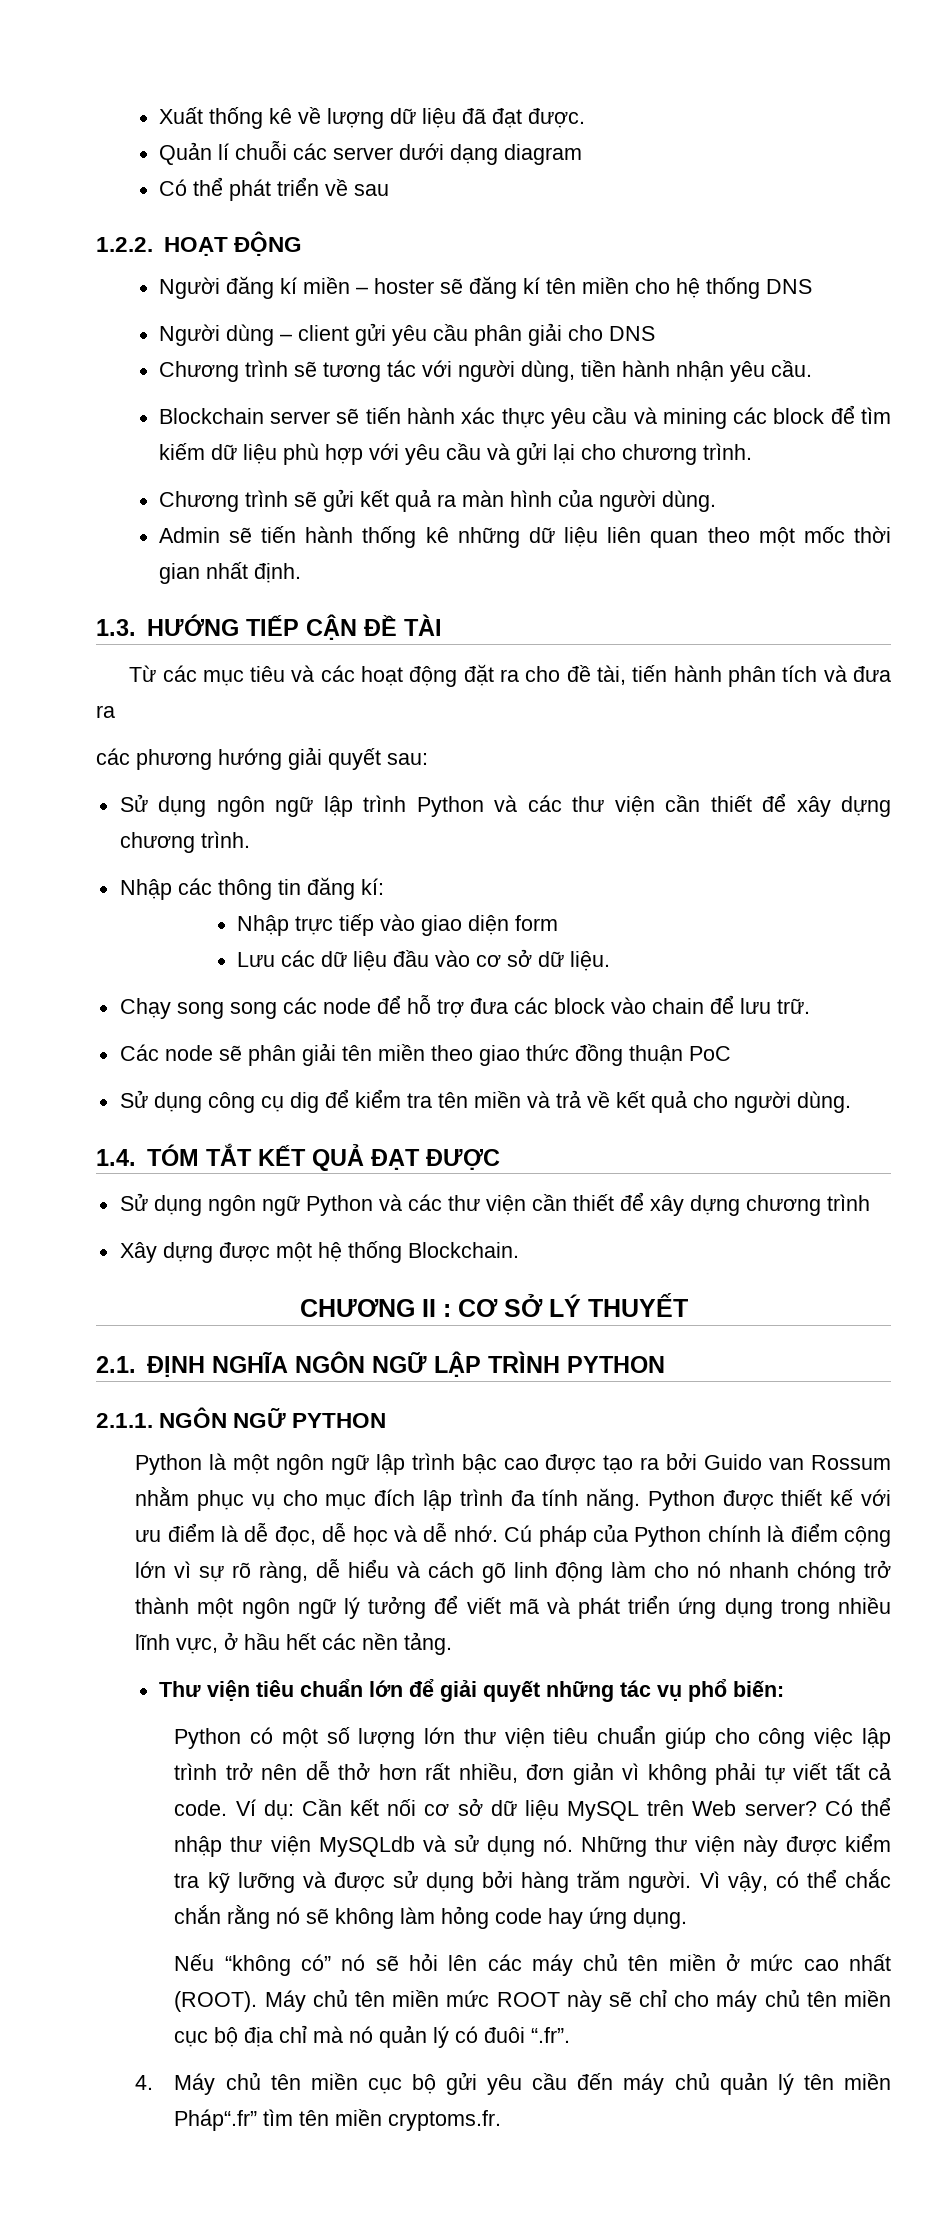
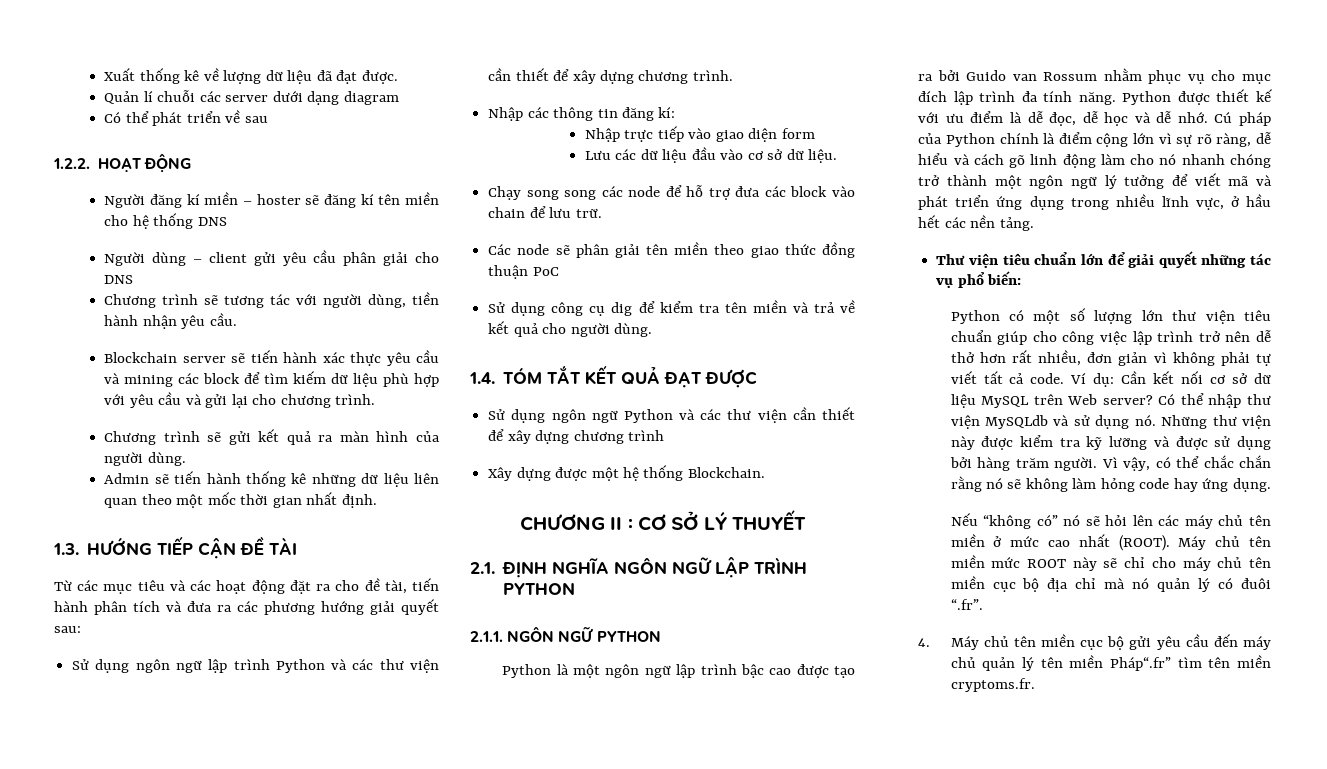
- Từ các mục tiêu và các hoạt động đặt ra cho đề tài, tiến hành phân tích và đưa ra
- các phương hướng giải quyết sau:
+ Từ các mục tiêu và các hoạt động đặt ra cho đề tài, tiến hành phân tích và đưa ra các phương hướng giải quyết sau:

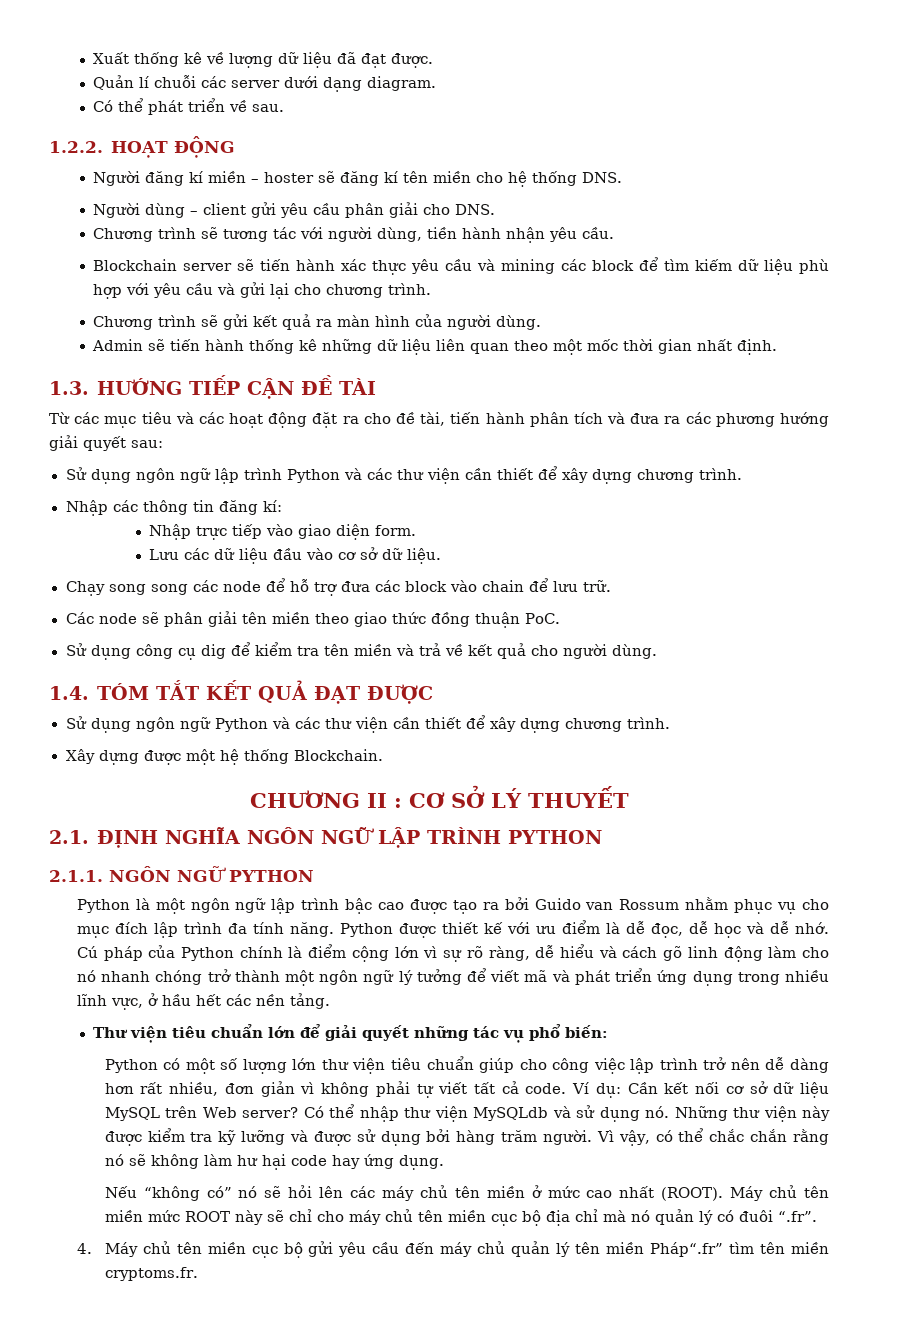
- Quản lí chuỗi các server dưới dạng diagram
+ Quản lí chuỗi các server dưới dạng diagram.
- Có thể phát triển về sau
+ Có thể phát triển về sau.
- Người đăng kí miền – hoster sẽ đăng kí tên miền cho hệ thống DNS
+ Người đăng kí miền – hoster sẽ đăng kí tên miền cho hệ thống DNS.
- Người dùng – client gửi yêu cầu phân giải cho DNS
+ Người dùng – client gửi yêu cầu phân giải cho DNS.
- Nhập trực tiếp vào giao diện form
+ Nhập trực tiếp vào giao diện form.
- Các node sẽ phân giải tên miền theo giao thức đồng thuận PoC
+ Các node sẽ phân giải tên miền theo giao thức đồng thuận PoC.
- Sử dụng ngôn ngữ Python và các thư viện cần thiết để xây dựng chương trình
+ Sử dụng ngôn ngữ Python và các thư viện cần thiết để xây dựng chương trình.
- Python có một số lượng lớn thư viện tiêu chuẩn giúp cho công việc lập trình trở nên dễ thở hơn rất nhiều, đơn giản vì không phải tự viết tất cả code.
+ Python có một số lượng lớn thư viện tiêu chuẩn giúp cho công việc lập trình trở nên dễ dàng hơn rất nhiều, đơn giản vì không phải tự viết tất cả code.
- Vì vậy, có thể chắc chắn rằng nó sẽ không làm hỏng code hay ứng dụng.
+ Vì vậy, có thể chắc chắn rằng nó sẽ không làm hư hại code hay ứng dụng.

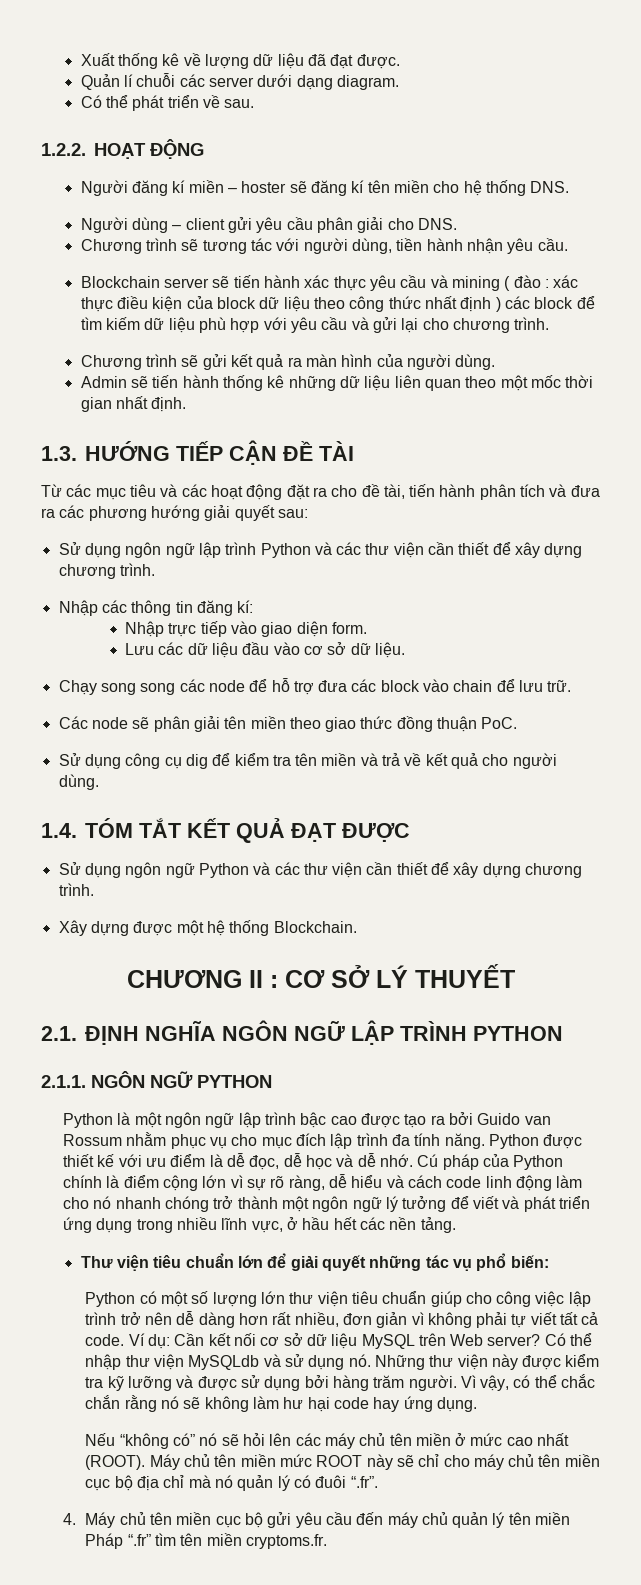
- Blockchain server sẽ tiến hành xác thực yêu cầu và mining các block để tìm kiếm dữ liệu phù hợp với yêu cầu và gửi lại cho chương trình.
+ Blockchain server sẽ tiến hành xác thực yêu cầu và mining ( đào : xác thực điều kiện của block dữ liệu theo công thức nhất định ) các block để tìm kiếm dữ liệu phù hợp với yêu cầu và gửi lại cho chương trình.
- Cú pháp của Python chính là điểm cộng lớn vì sự rõ ràng, dễ hiểu và cách gõ linh động làm cho nó nhanh chóng trở thành một ngôn ngữ lý tưởng để viết mã và phát triển ứng dụng trong nhiều lĩnh vực, ở hầu hết các nền tảng.
+ Cú pháp của Python chính là điểm cộng lớn vì sự rõ ràng, dễ hiểu và cách code linh động làm cho nó nhanh chóng trở thành một ngôn ngữ lý tưởng để viết và phát triển ứng dụng trong nhiều lĩnh vực, ở hầu hết các nền tảng.
- 4. Máy chủ tên miền cục bộ gửi yêu cầu đến máy chủ quản lý tên miền Pháp“.fr” tìm tên miền cryptoms.fr.
+ 4. Máy chủ tên miền cục bộ gửi yêu cầu đến máy chủ quản lý tên miền Pháp “.fr” tìm tên miền cryptoms.fr.

